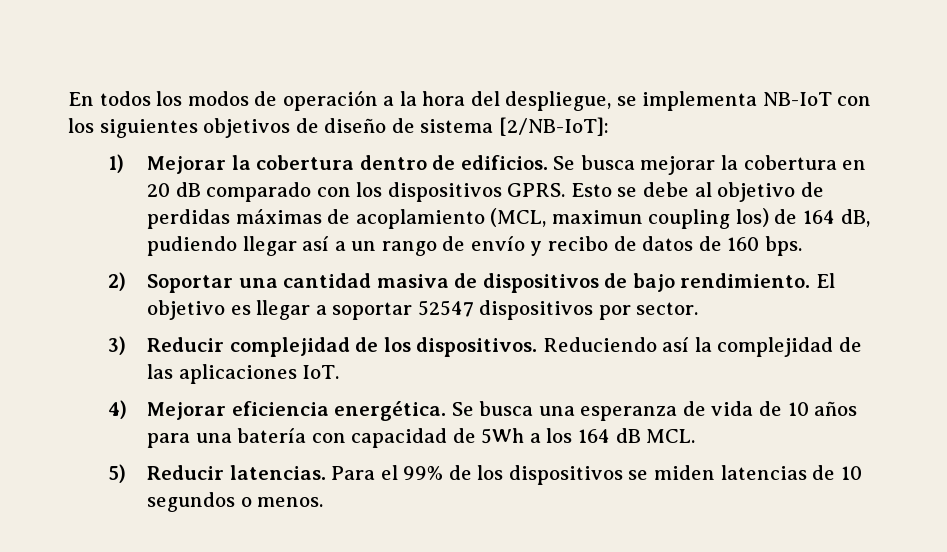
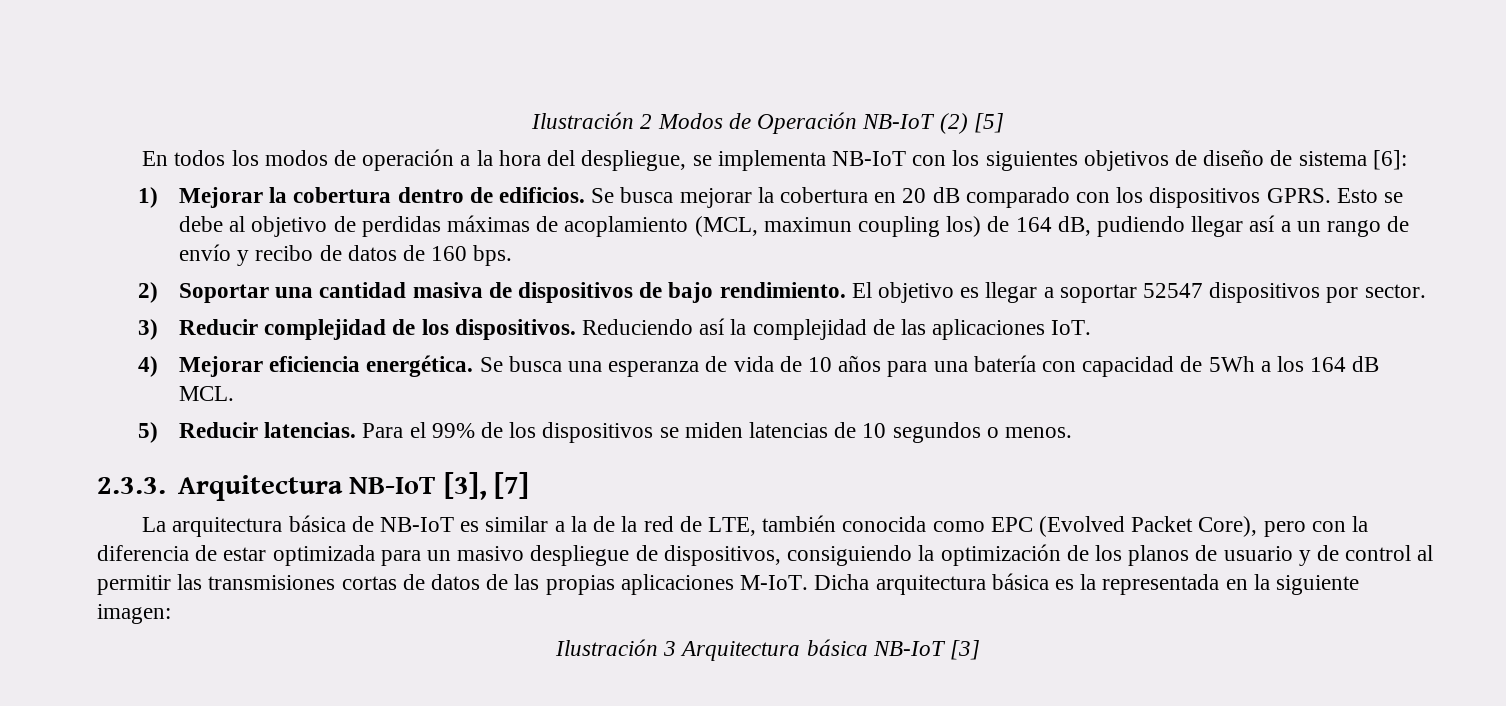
+ Ilustración 2 Modos de Operación NB-IoT (2) [5]
- En todos los modos de operación a la hora del despliegue, se implementa NB-IoT con los siguientes objetivos de diseño de sistema [2/NB-IoT]:
+ En todos los modos de operación a la hora del despliegue, se implementa NB-IoT con los siguientes objetivos de diseño de sistema [6]:
+ 2.3.3. Arquitectura NB-IoT [3], [7]
+ La arquitectura básica de NB-IoT es similar a la de la red de LTE, también conocida como EPC (Evolved Packet Core), pero con la diferencia de estar optimizada para un masivo despliegue de dispositivos, consiguiendo la optimización de los planos de usuario y de control al permitir las transmisiones cortas de datos de las propias aplicaciones M-IoT. Dicha arquitectura básica es la representada en la siguiente imagen:
+ Ilustración 3 Arquitectura básica NB-IoT [3]

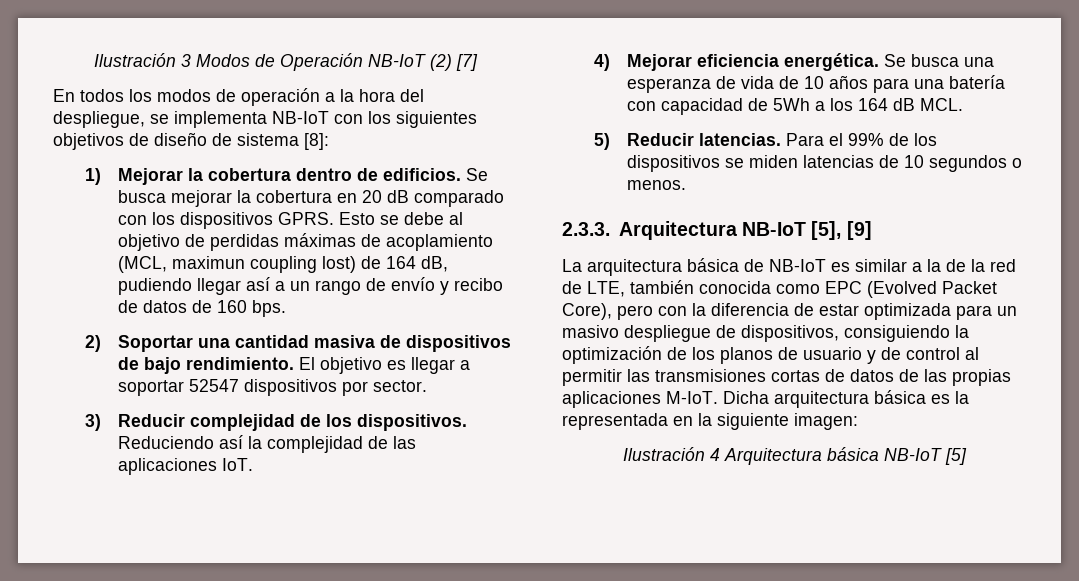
- Ilustración 2 Modos de Operación NB-IoT (2) [5]
+ Ilustración 3 Modos de Operación NB-IoT (2) [7]
- En todos los modos de operación a la hora del despliegue, se implementa NB-IoT con los siguientes objetivos de diseño de sistema [6]:
+ En todos los modos de operación a la hora del despliegue, se implementa NB-IoT con los siguientes objetivos de diseño de sistema [8]:
- Esto se debe al objetivo de perdidas máximas de acoplamiento (MCL, maximun coupling los) de 164 dB, pudiendo llegar así a un rango de envío y recibo de datos de 160 bps.
+ Esto se debe al objetivo de perdidas máximas de acoplamiento (MCL, maximun coupling lost) de 164 dB, pudiendo llegar así a un rango de envío y recibo de datos de 160 bps.
- 2.3.3. Arquitectura NB-IoT [3], [7]
+ 2.3.3. Arquitectura NB-IoT [5], [9]
- Ilustración 3 Arquitectura básica NB-IoT [3]
+ Ilustración 4 Arquitectura básica NB-IoT [5]

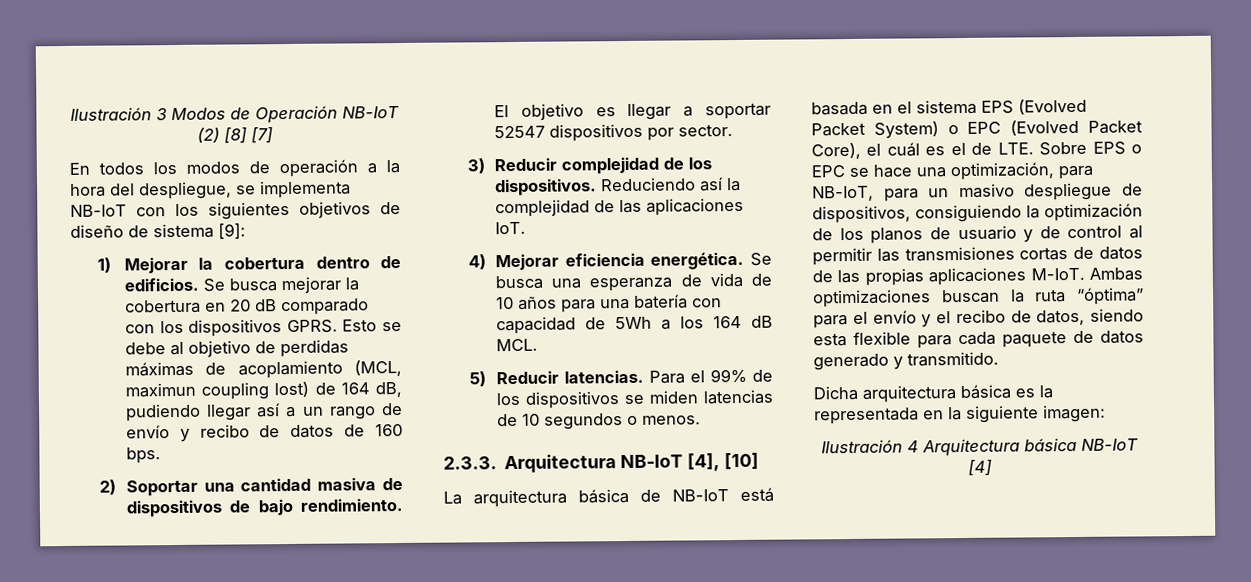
- Ilustración 3 Modos de Operación NB-IoT (2) [7]
+ Ilustración 3 Modos de Operación NB-IoT (2) [8] [7]
- En todos los modos de operación a la hora del despliegue, se implementa NB-IoT con los siguientes objetivos de diseño de sistema [8]:
+ En todos los modos de operación a la hora del despliegue, se implementa NB-IoT con los siguientes objetivos de diseño de sistema [9]:
- 2.3.3. Arquitectura NB-IoT [5], [9]
+ 2.3.3. Arquitectura NB-IoT [4], [10]
- La arquitectura básica de NB-IoT es similar a la de la red de LTE, también conocida como EPC (Evolved Packet Core), pero con la diferencia de estar optimizada para un masivo despliegue de dispositivos, consiguiendo la optimización de los planos de usuario y de control al permitir las transmisiones cortas de datos de las propias aplicaciones M-IoT. Dicha arquitectura básica es la representada en la siguiente imagen:
+ La arquitectura básica de NB-IoT está basada en el sistema EPS (Evolved Packet System) o EPC (Evolved Packet Core), el cuál es el de LTE. Sobre EPS o EPC se hace una optimización, para NB-IoT, para un masivo despliegue de dispositivos, consiguiendo la optimización de los planos de usuario y de control al permitir las transmisiones cortas de datos de las propias aplicaciones M-IoT. Ambas optimizaciones buscan la ruta “óptima” para el envío y el recibo de datos, siendo esta flexible para cada paquete de datos generado y transmitido.
+ Dicha arquitectura básica es la representada en la siguiente imagen:
- Ilustración 4 Arquitectura básica NB-IoT [5]
+ Ilustración 4 Arquitectura básica NB-IoT [4]

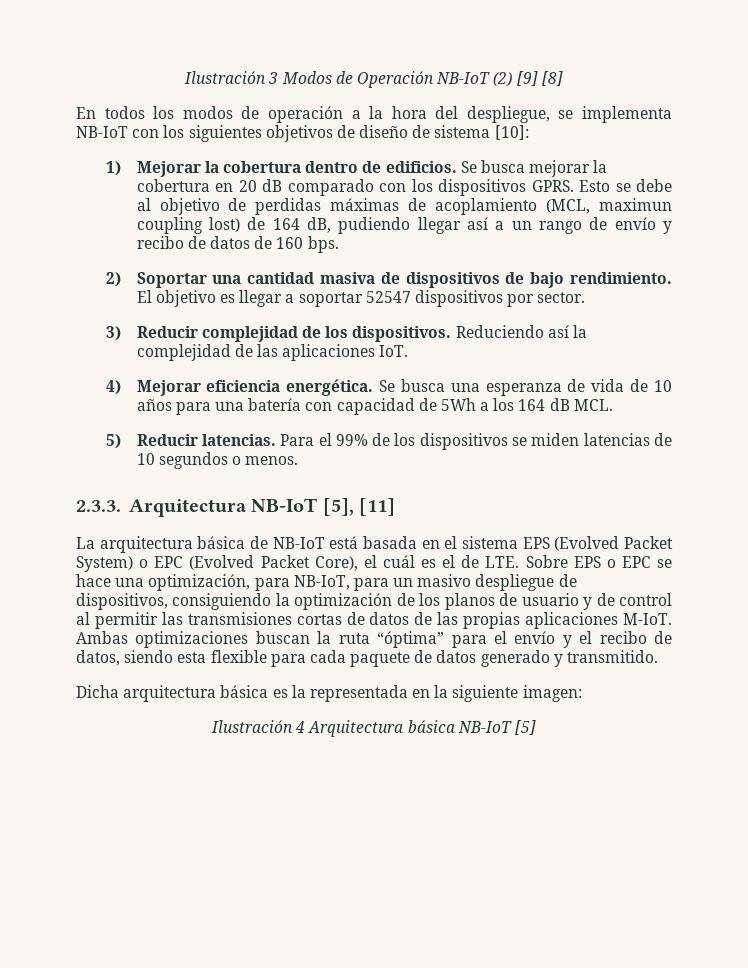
- Ilustración 3 Modos de Operación NB-IoT (2) [8] [7]
+ Ilustración 3 Modos de Operación NB-IoT (2) [9] [8]
- En todos los modos de operación a la hora del despliegue, se implementa NB-IoT con los siguientes objetivos de diseño de sistema [9]:
+ En todos los modos de operación a la hora del despliegue, se implementa NB-IoT con los siguientes objetivos de diseño de sistema [10]:
- 2.3.3. Arquitectura NB-IoT [4], [10]
+ 2.3.3. Arquitectura NB-IoT [5], [11]
- Ilustración 4 Arquitectura básica NB-IoT [4]
+ Ilustración 4 Arquitectura básica NB-IoT [5]

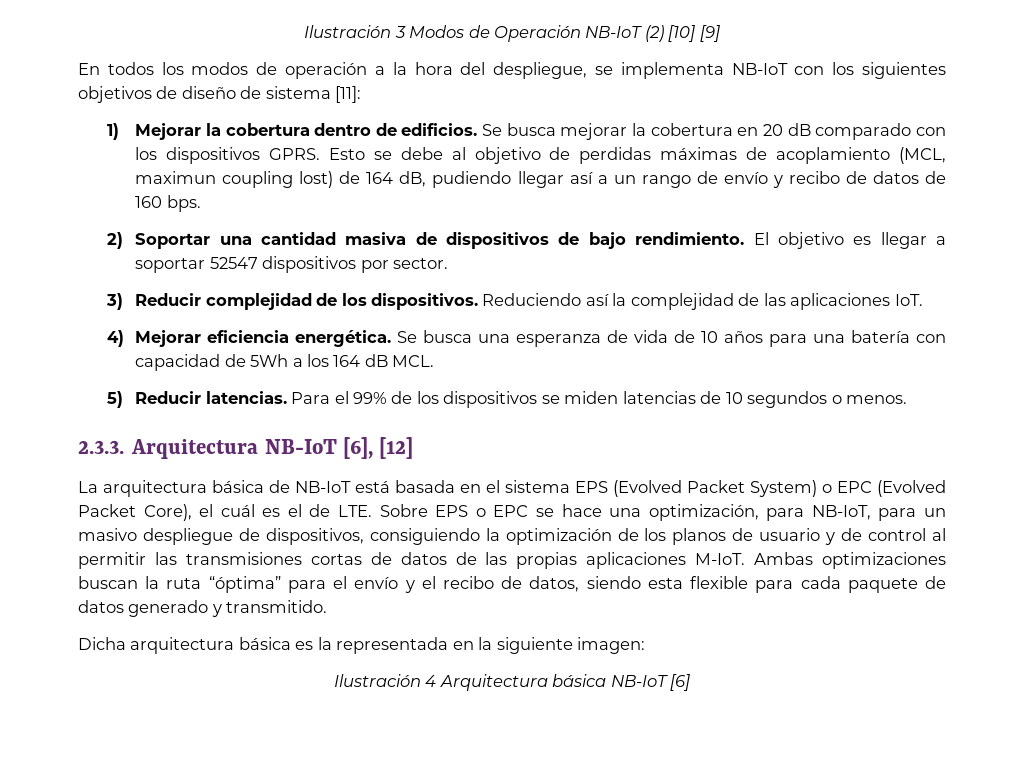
- Ilustración 3 Modos de Operación NB-IoT (2) [9] [8]
+ Ilustración 3 Modos de Operación NB-IoT (2) [10] [9]
- En todos los modos de operación a la hora del despliegue, se implementa NB-IoT con los siguientes objetivos de diseño de sistema [10]:
+ En todos los modos de operación a la hora del despliegue, se implementa NB-IoT con los siguientes objetivos de diseño de sistema [11]:
- 2.3.3. Arquitectura NB-IoT [5], [11]
+ 2.3.3. Arquitectura NB-IoT [6], [12]
- Ilustración 4 Arquitectura básica NB-IoT [5]
+ Ilustración 4 Arquitectura básica NB-IoT [6]

